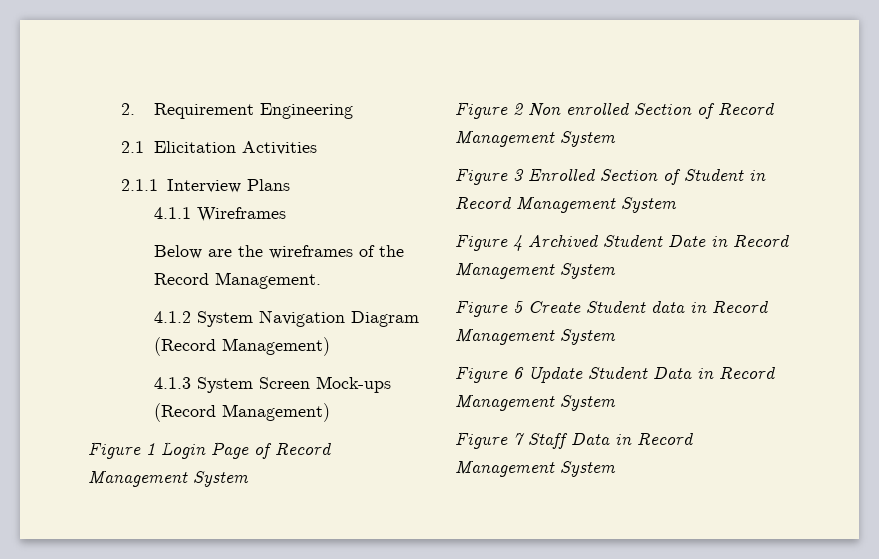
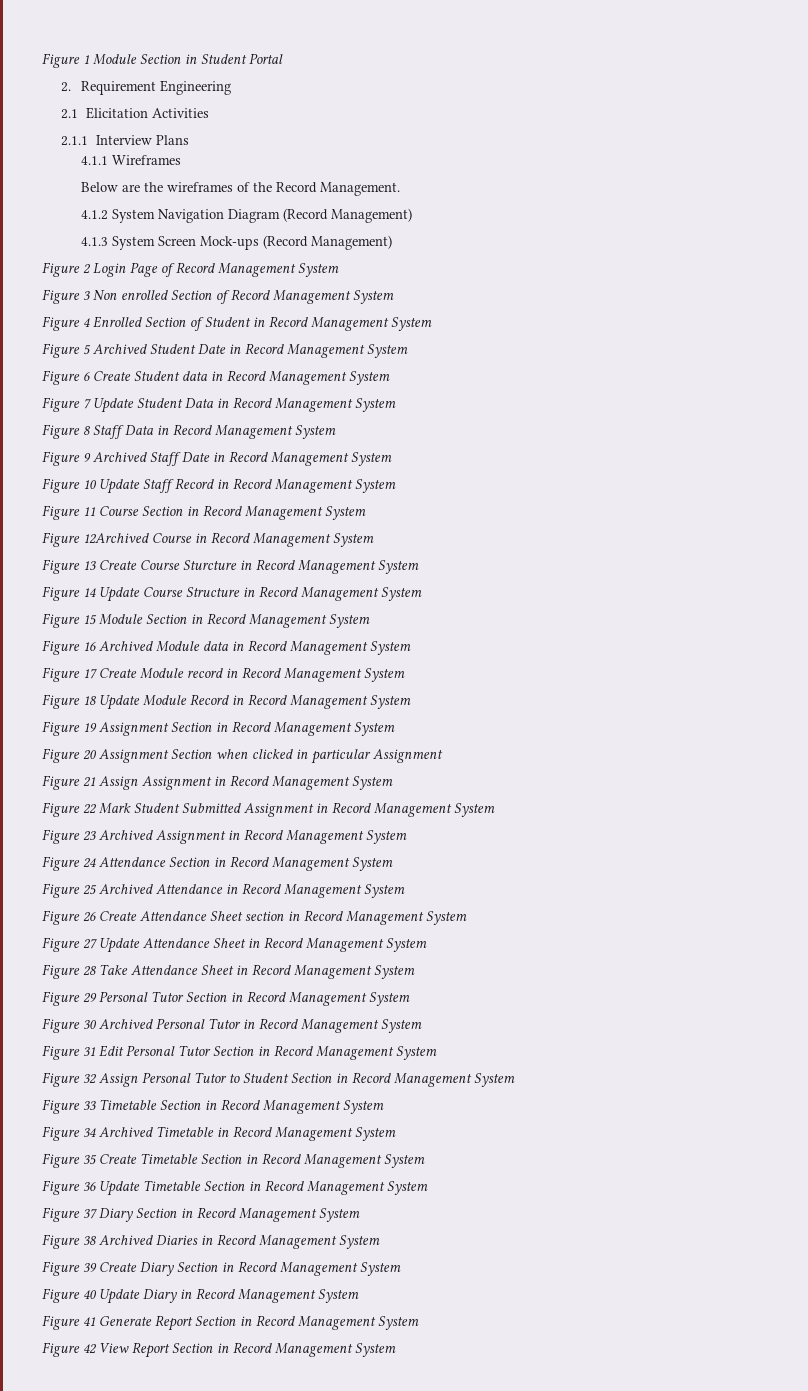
+ Figure 1 Module Section in Student Portal
- Figure 1 Login Page of Record Management System
+ Figure 2 Login Page of Record Management System
- Figure 2 Non enrolled Section of Record Management System
+ Figure 3 Non enrolled Section of Record Management System
- Figure 3 Enrolled Section of Student in Record Management System
+ Figure 4 Enrolled Section of Student in Record Management System
- Figure 4 Archived Student Date in Record Management System
+ Figure 5 Archived Student Date in Record Management System
- Figure 5 Create Student data in Record Management System
+ Figure 6 Create Student data in Record Management System
- Figure 6 Update Student Data in Record Management System
+ Figure 7 Update Student Data in Record Management System
- Figure 7 Staff Data in Record Management System
+ Figure 8 Staff Data in Record Management System
+ Figure 9 Archived Staff Date in Record Management System
+ Figure 10 Update Staff Record in Record Management System
+ Figure 11 Course Section in Record Management System
+ Figure 12Archived Course in Record Management System
+ Figure 13 Create Course Sturcture in Record Management System
+ Figure 14 Update Course Structure in Record Management System
+ Figure 15 Module Section in Record Management System
+ Figure 16 Archived Module data in Record Management System
+ Figure 17 Create Module record in Record Management System
+ Figure 18 Update Module Record in Record Management System
+ Figure 19 Assignment Section in Record Management System
+ Figure 20 Assignment Section when clicked in particular Assignment
+ Figure 21 Assign Assignment in Record Management System
+ Figure 22 Mark Student Submitted Assignment in Record Management System
+ Figure 23 Archived Assignment in Record Management System
+ Figure 24 Attendance Section in Record Management System
+ Figure 25 Archived Attendance in Record Management System
+ Figure 26 Create Attendance Sheet section in Record Management System
+ Figure 27 Update Attendance Sheet in Record Management System
+ Figure 28 Take Attendance Sheet in Record Management System
+ Figure 29 Personal Tutor Section in Record Management System
+ Figure 30 Archived Personal Tutor in Record Management System
+ Figure 31 Edit Personal Tutor Section in Record Management System
+ Figure 32 Assign Personal Tutor to Student Section in Record Management System
+ Figure 33 Timetable Section in Record Management System
+ Figure 34 Archived Timetable in Record Management System
+ Figure 35 Create Timetable Section in Record Management System
+ Figure 36 Update Timetable Section in Record Management System
+ Figure 37 Diary Section in Record Management System
+ Figure 38 Archived Diaries in Record Management System
+ Figure 39 Create Diary Section in Record Management System
+ Figure 40 Update Diary in Record Management System
+ Figure 41 Generate Report Section in Record Management System
+ Figure 42 View Report Section in Record Management System

